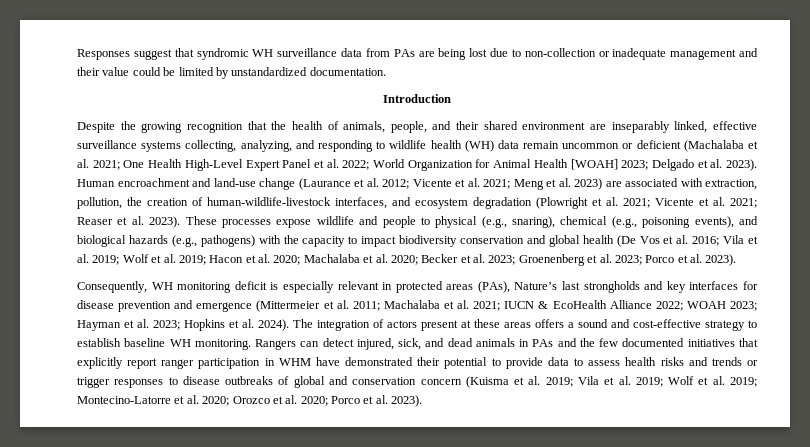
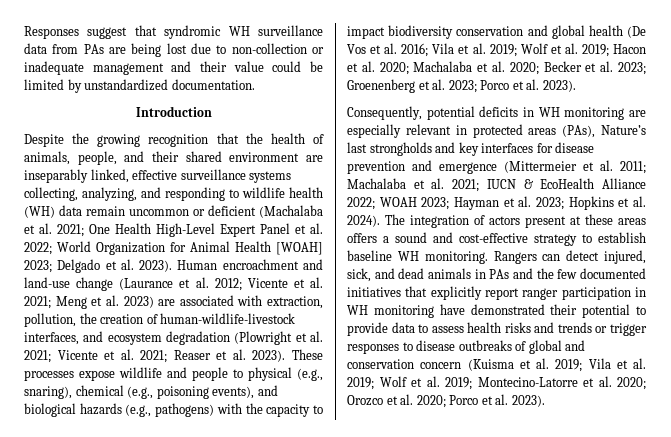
- Consequently, WH monitoring deficit is especially relevant in protected areas (PAs), Nature’s last strongholds and key interfaces for disease prevention and emergence (Mittermeier et al. 2011; Machalaba et al. 2021; IUCN & EcoHealth Alliance 2022; WOAH 2023; Hayman et al. 2023; Hopkins et al. 2024).
+ Consequently, potential deficits in WH monitoring are especially relevant in protected areas (PAs), Nature’s last strongholds and key interfaces for disease prevention and emergence (Mittermeier et al. 2011; Machalaba et al. 2021; IUCN & EcoHealth Alliance 2022; WOAH 2023; Hayman et al. 2023; Hopkins et al. 2024).
- Rangers can detect injured, sick, and dead animals in PAs and the few documented initiatives that explicitly report ranger participation in WHM have demonstrated their potential to provide data to assess health risks and trends or trigger responses to disease outbreaks of global and conservation concern (Kuisma et al. 2019;
+ Rangers can detect injured, sick, and dead animals in PAs and the few documented initiatives that explicitly report ranger participation in WH monitoring have demonstrated their potential to provide data to assess health risks and trends or trigger responses to disease outbreaks of global and conservation concern (Kuisma et al. 2019;

